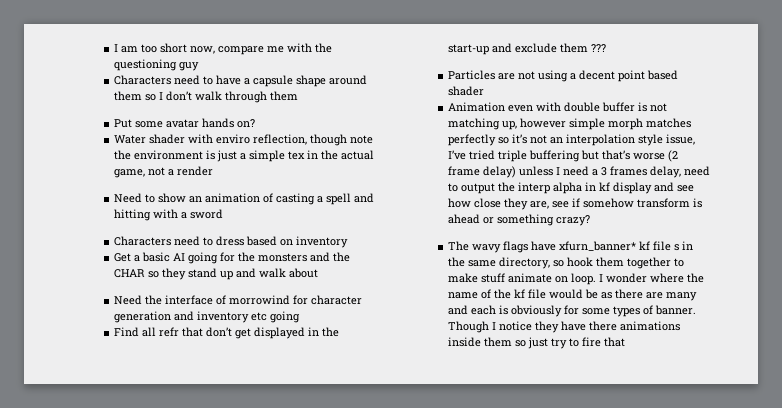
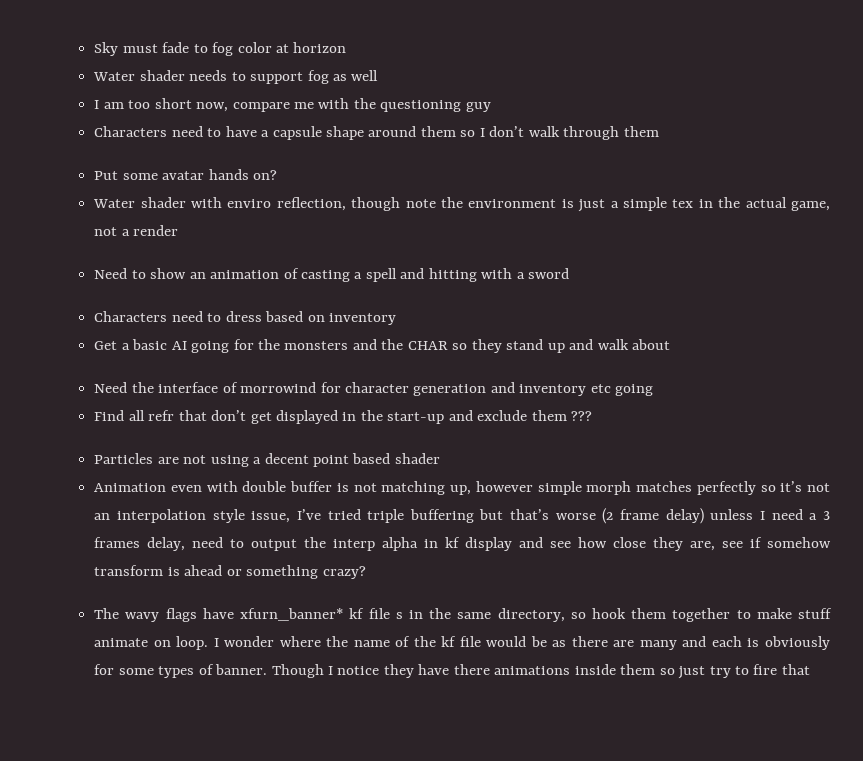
+ Sky must fade to fog color at horizon
+ Water shader needs to support fog as well

